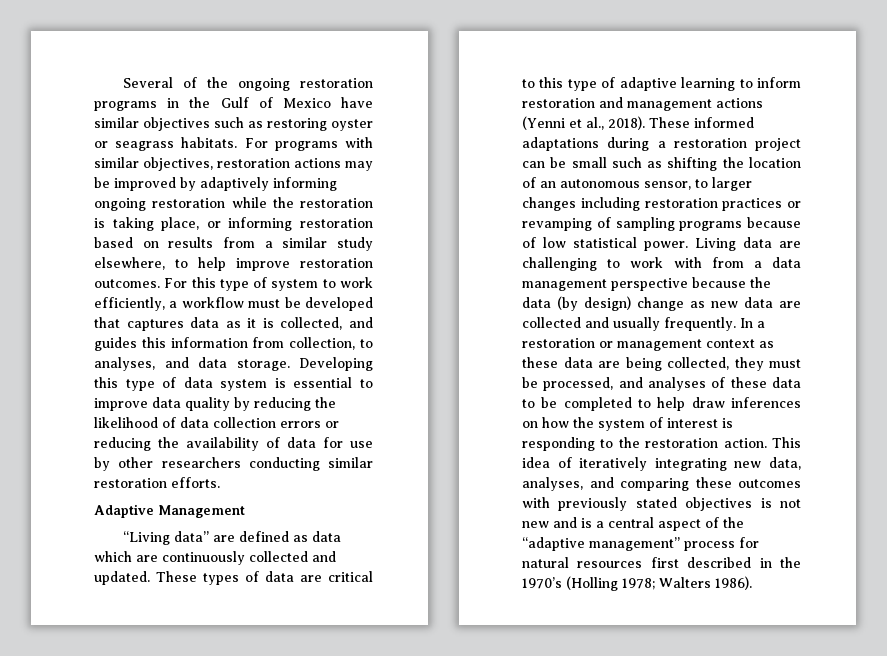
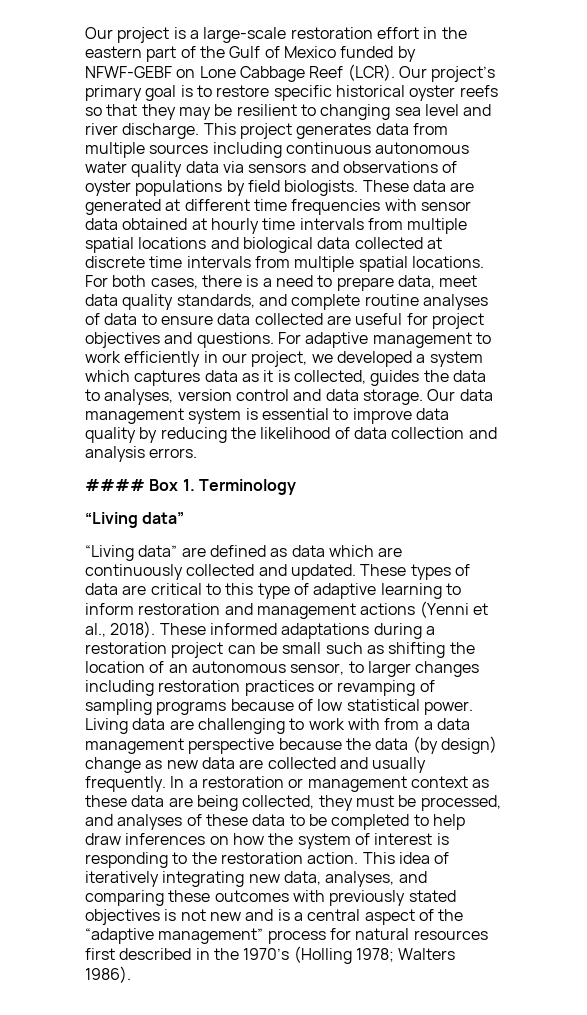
- Several of the ongoing restoration programs in the Gulf of Mexico have similar objectives such as restoring oyster or seagrass habitats. For programs with similar objectives, restoration actions may be improved by adaptively informing ongoing restoration while the restoration is taking place, or informing restoration based on results from a similar study elsewhere, to help improve restoration outcomes. For this type of system to work efficiently, a workflow must be developed that captures data as it is collected, and guides this information from collection, to analyses, and data storage. Developing this type of data system is essential to improve data quality by reducing the likelihood of data collection errors or reducing the availability of data for use by other researchers conducting similar restoration efforts.
- Adaptive Management
+ Our project is a large-scale restoration effort in the eastern part of the Gulf of Mexico funded by NFWF-GEBF on Lone Cabbage Reef (LCR). Our project’s primary goal is to restore specific historical oyster reefs so that they may be resilient to changing sea level and river discharge. This project generates data from multiple sources including continuous autonomous water quality data via sensors and observations of oyster populations by field biologists. These data are generated at different time frequencies with sensor data obtained at hourly time intervals from multiple spatial locations and biological data collected at discrete time intervals from multiple spatial locations. For both cases, there is a need to prepare data, meet data quality standards, and complete routine analyses of data to ensure data collected are useful for project objectives and questions. For adaptive management to work efficiently in our project, we developed a system which captures data as it is collected, guides the data to analyses, version control and data storage. Our data management system is essential to improve data quality by reducing the likelihood of data collection and analysis errors.
+ #### Box 1. Terminology
+ “Living data”

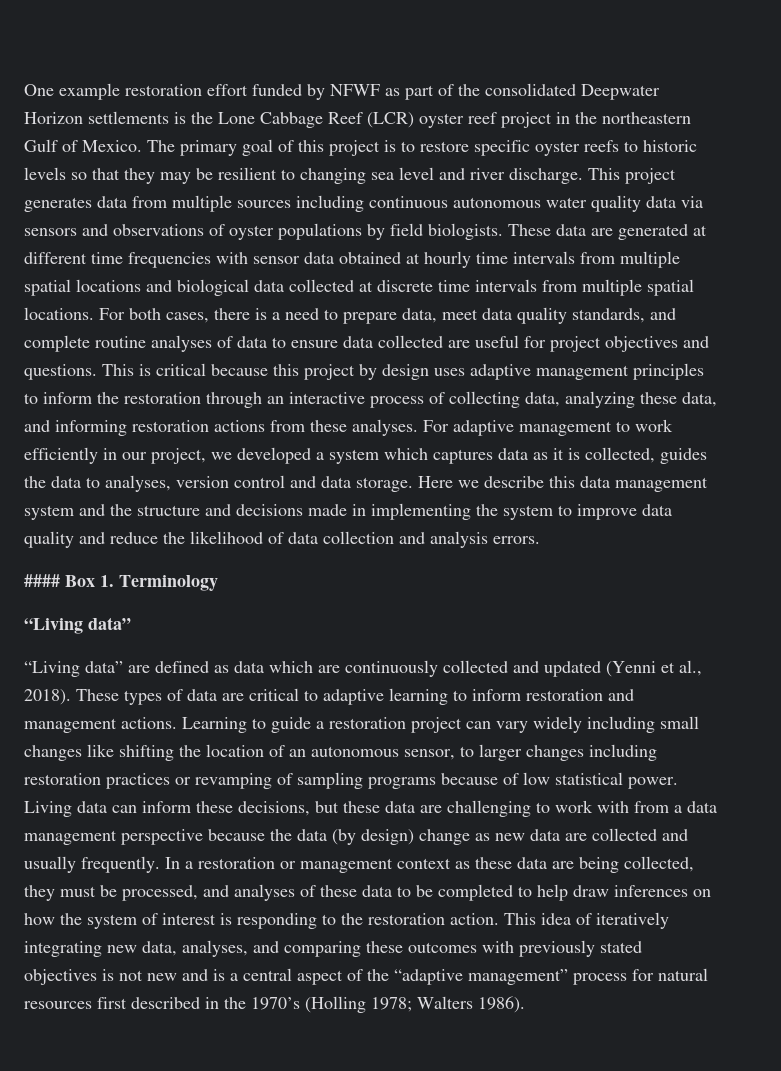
- Our project is a large-scale restoration effort in the eastern part of the Gulf of Mexico funded by NFWF-GEBF on Lone Cabbage Reef (LCR). Our project’s primary goal is to restore specific historical oyster reefs so that they may be resilient to changing sea level and river discharge.
+ One example restoration effort funded by NFWF as part of the consolidated Deepwater Horizon settlements is the Lone Cabbage Reef (LCR) oyster reef project in the northeastern Gulf of Mexico. The primary goal of this project is to restore specific oyster reefs to historic levels so that they may be resilient to changing sea level and river discharge.
+ This is critical because this project by design uses adaptive management principles to inform the restoration through an interactive process of collecting data, analyzing these data, and informing restoration actions from these analyses.
- Our data management system is essential to improve data quality by reducing the likelihood of data collection and analysis errors.
+ Here we describe this data management system and the structure and decisions made in implementing the system to improve data quality and reduce the likelihood of data collection and analysis errors.
- “Living data” are defined as data which are continuously collected and updated.
+ “Living data” are defined as data which are continuously collected and updated (Yenni et al., 2018).
- These types of data are critical to this type of adaptive learning to inform restoration and management actions (Yenni et al., 2018). These informed adaptations during a restoration project can be small such as shifting the location of an autonomous sensor, to larger changes including restoration practices or revamping of sampling programs because of low statistical power.
+ These types of data are critical to adaptive learning to inform restoration and management actions. Learning to guide a restoration project can vary widely including small changes like shifting the location of an autonomous sensor, to larger changes including restoration practices or revamping of sampling programs because of low statistical power.
- Living data are challenging to work with from a data management perspective because the data (by design) change as new data are collected and usually frequently.
+ Living data can inform these decisions, but these data are challenging to work with from a data management perspective because the data (by design) change as new data are collected and usually frequently.

